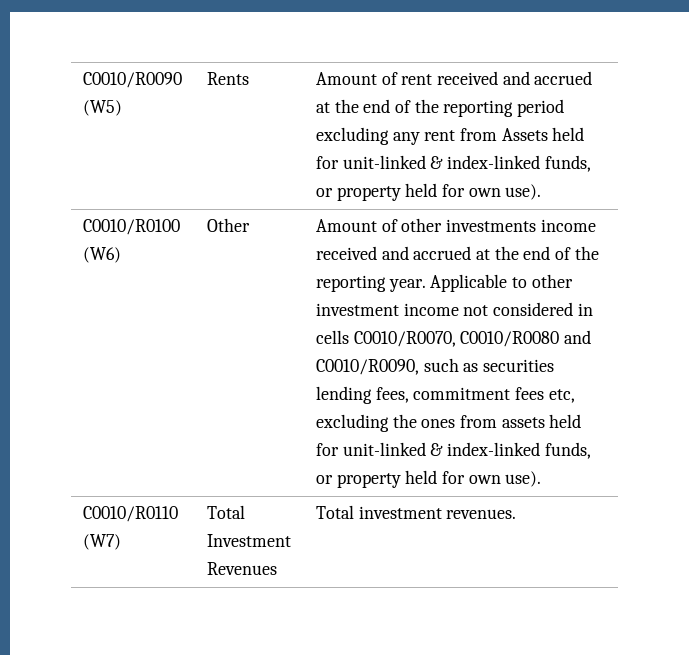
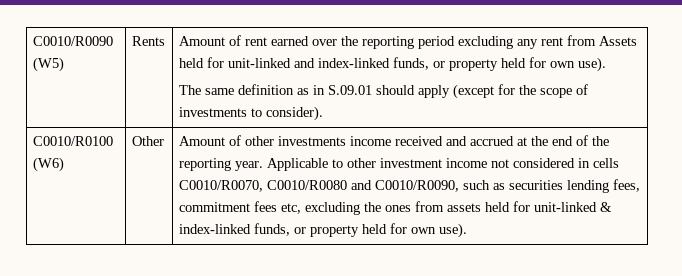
- Amount of rent received and accrued at the end of the reporting period excluding any rent from Assets held for unit-linked & index-linked funds, or property held for own use).
+ Amount of rent earned over the reporting period excluding any rent from Assets held for unit-linked and index-linked funds, or property held for own use).
+ The same definition as in S.09.01 should apply (except for the scope of investments to consider).
- C0010/R0110 (W7) | Total Investment Revenues | Total investment revenues.

